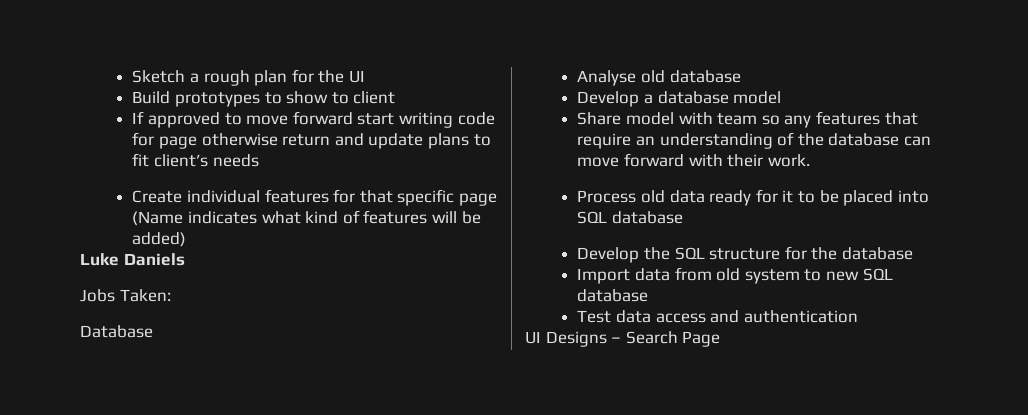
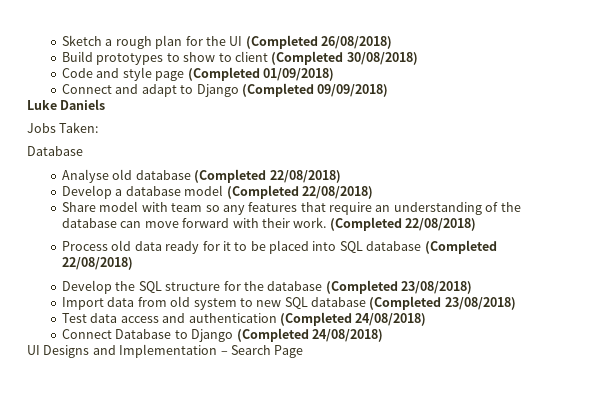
- Sketch a rough plan for the UI
+ Sketch a rough plan for the UI (Completed 26/08/2018)
- Build prototypes to show to client
- If approved to move forward start writing code for page otherwise return and update plans to fit client’s needs
- Create individual features for that specific page (Name indicates what kind of features will be added)
+ Build prototypes to show to client (Completed 30/08/2018)
+ Code and style page (Completed 01/09/2018)
+ Connect and adapt to Django (Completed 09/09/2018)
- Analyse old database
+ Analyse old database (Completed 22/08/2018)
- Develop a database model
+ Develop a database model (Completed 22/08/2018)
- Share model with team so any features that require an understanding of the database can move forward with their work.
+ Share model with team so any features that require an understanding of the database can move forward with their work. (Completed 22/08/2018)
- Process old data ready for it to be placed into SQL database
+ Process old data ready for it to be placed into SQL database (Completed 22/08/2018)
- Develop the SQL structure for the database
+ Develop the SQL structure for the database (Completed 23/08/2018)
- Import data from old system to new SQL database
+ Import data from old system to new SQL database (Completed 23/08/2018)
- Test data access and authentication
+ Test data access and authentication (Completed 24/08/2018)
+ Connect Database to Django (Completed 24/08/2018)
- UI Designs – Search Page
+ UI Designs and Implementation – Search Page

